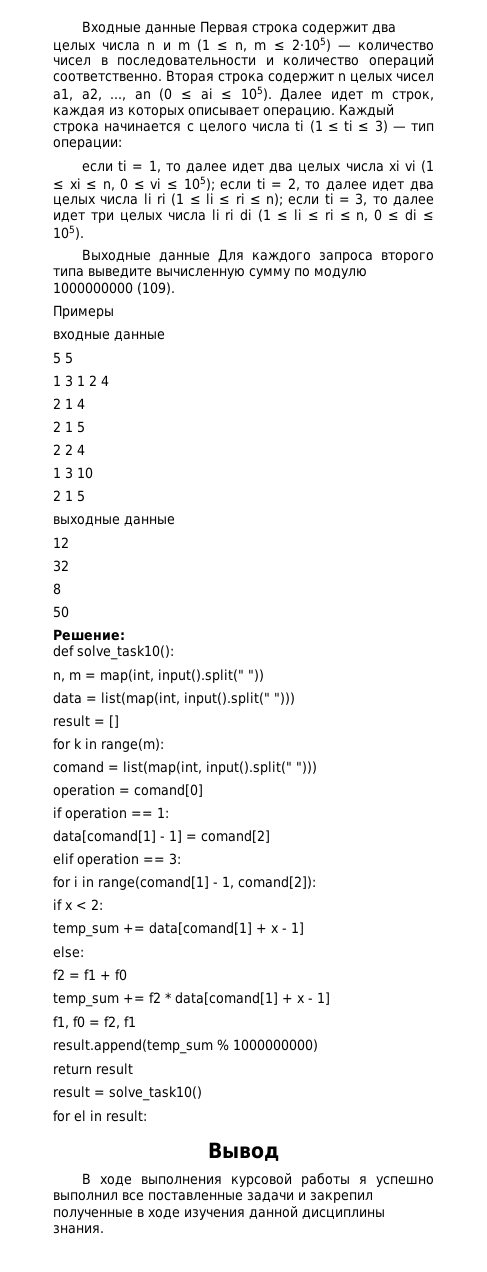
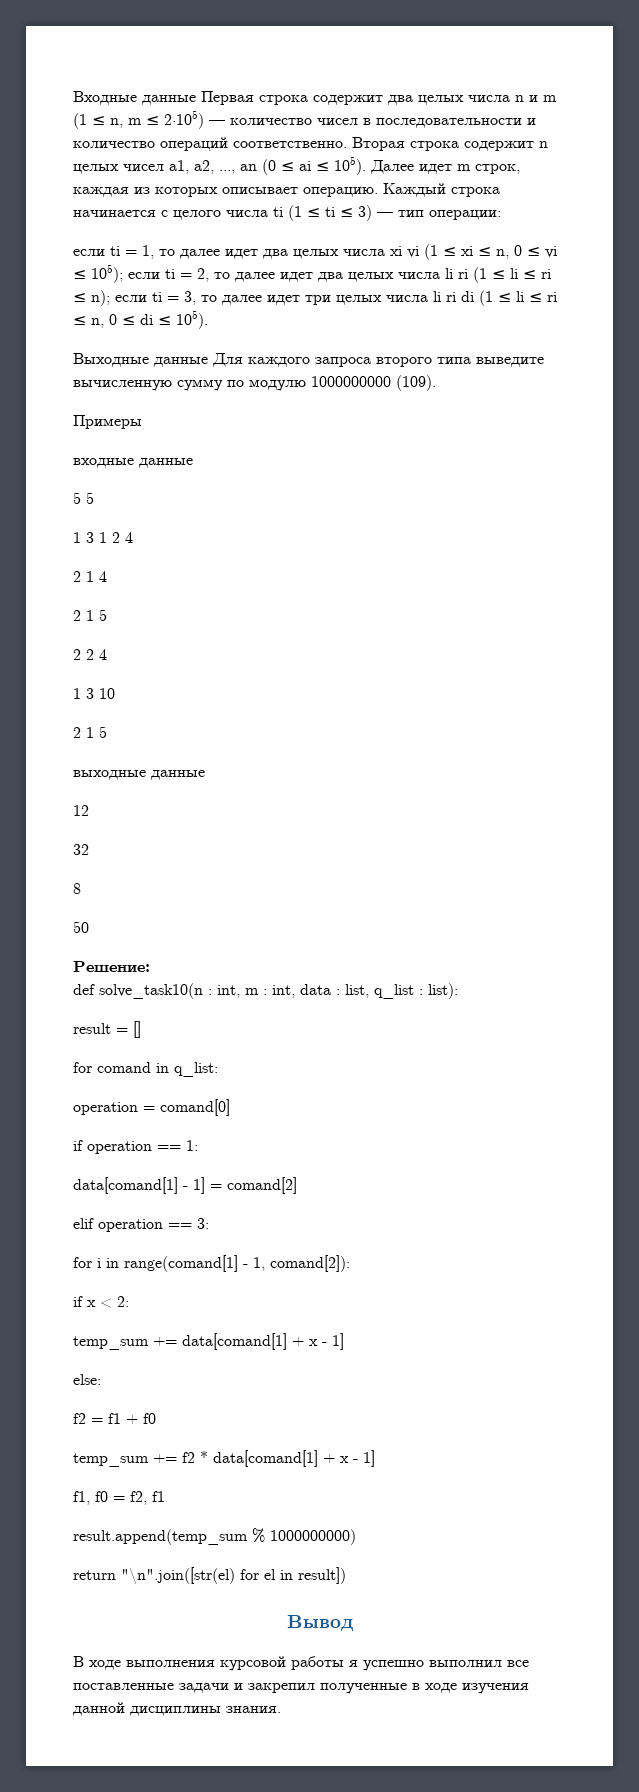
- def solve_task10():
- n, m = map(int, input().split(" "))
- data = list(map(int, input().split(" ")))
+ def solve_task10(n : int, m : int, data : list, q_list : list):
  result = []
- for k in range(m):
- comand = list(map(int, input().split(" ")))
+ for comand in q_list:
- return result
- result = solve_task10()
- for el in result:
+ return "\n".join([str(el) for el in result])

